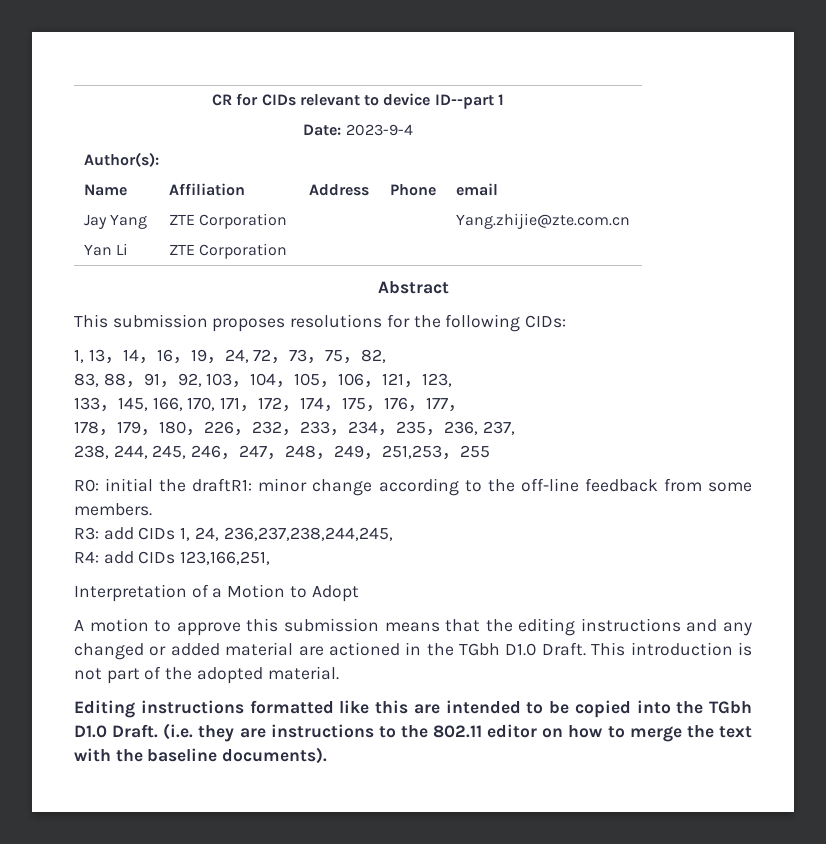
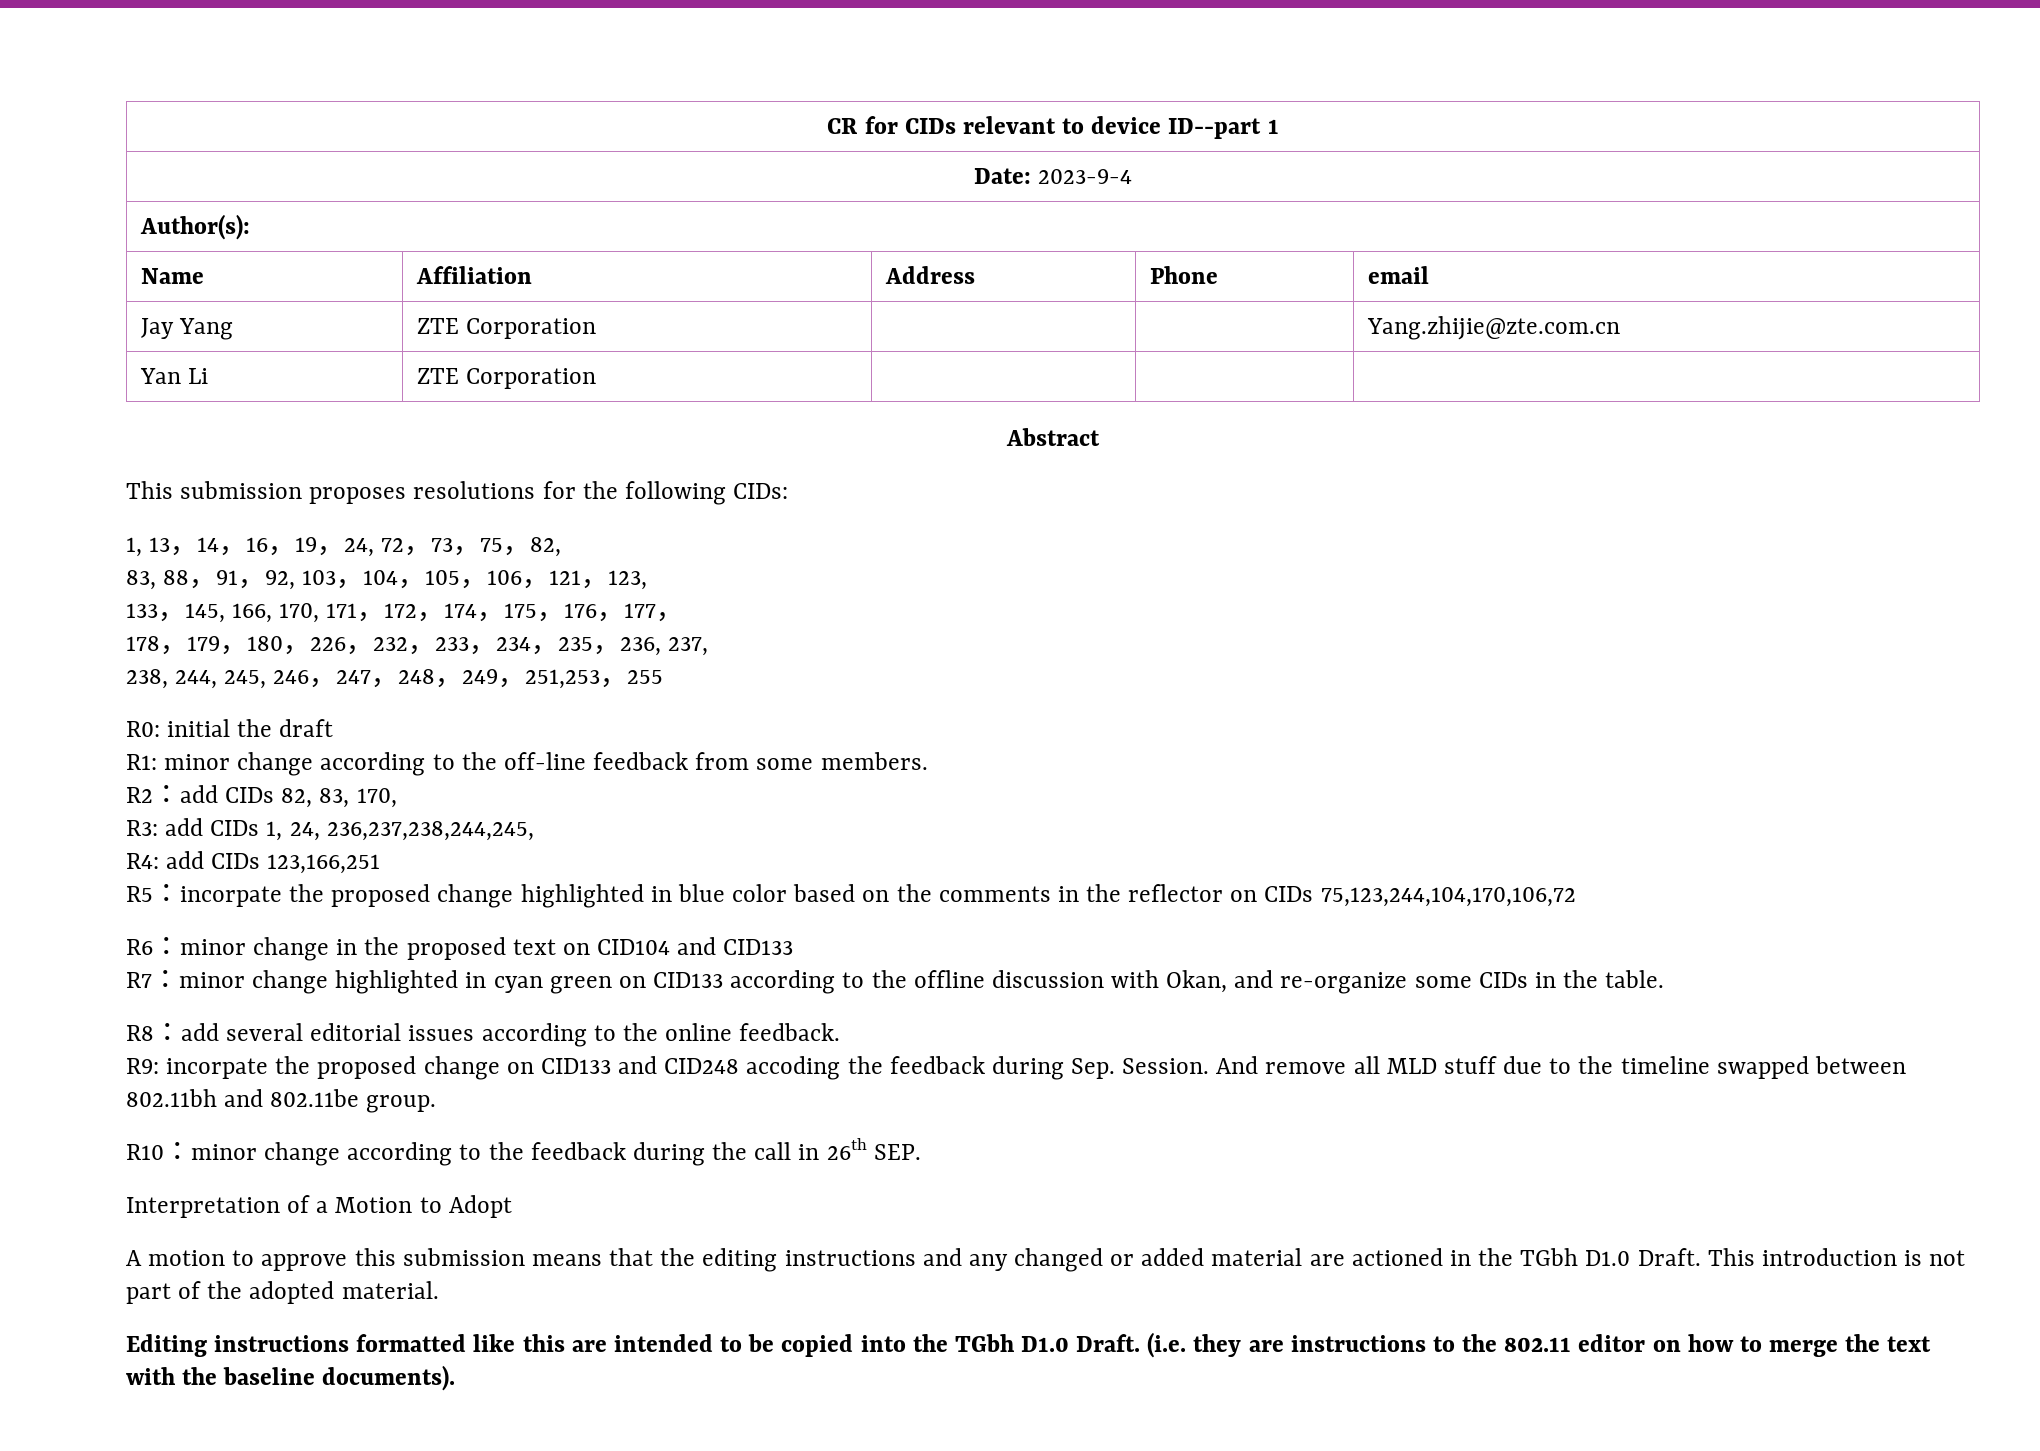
- R0: initial the draftR1: minor change according to the off-line feedback from some members.
+ R0: initial the draft
+ R1: minor change according to the off-line feedback from some members.
+ R2：add CIDs 82, 83, 170,
- R4: add CIDs 123,166,251,
+ R4: add CIDs 123,166,251
+ R5：incorpate the proposed change highlighted in blue color based on the comments in the reflector on CIDs 75,123,244,104,170,106,72
+ R6：minor change in the proposed text on CID104 and CID133
+ R7：minor change highlighted in cyan green on CID133 according to the offline discussion with Okan, and re-organize some CIDs in the table.
+ R8：add several editorial issues according to the online feedback.
+ R9: incorpate the proposed change on CID133 and CID248 accoding the feedback during Sep. Session. And remove all MLD stuff due to the timeline swapped between 802.11bh and 802.11be group.
+ R10：minor change according to the feedback during the call in 26th SEP.

